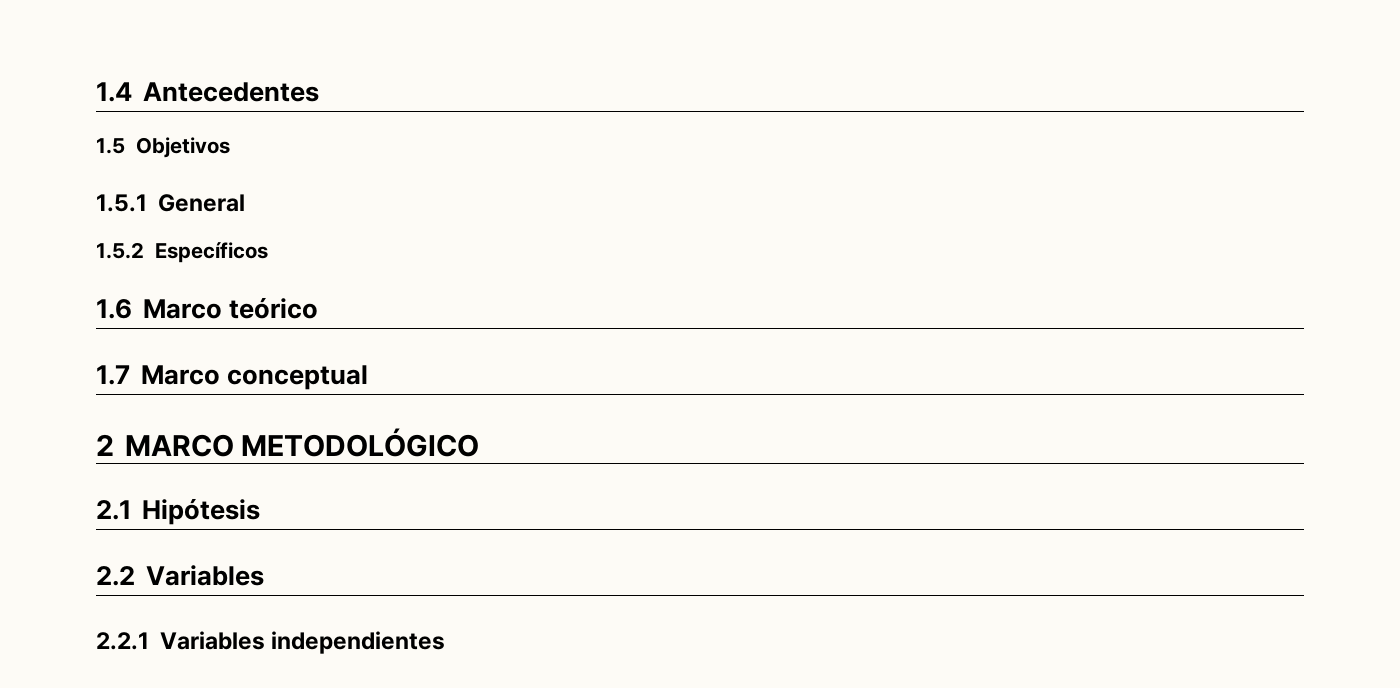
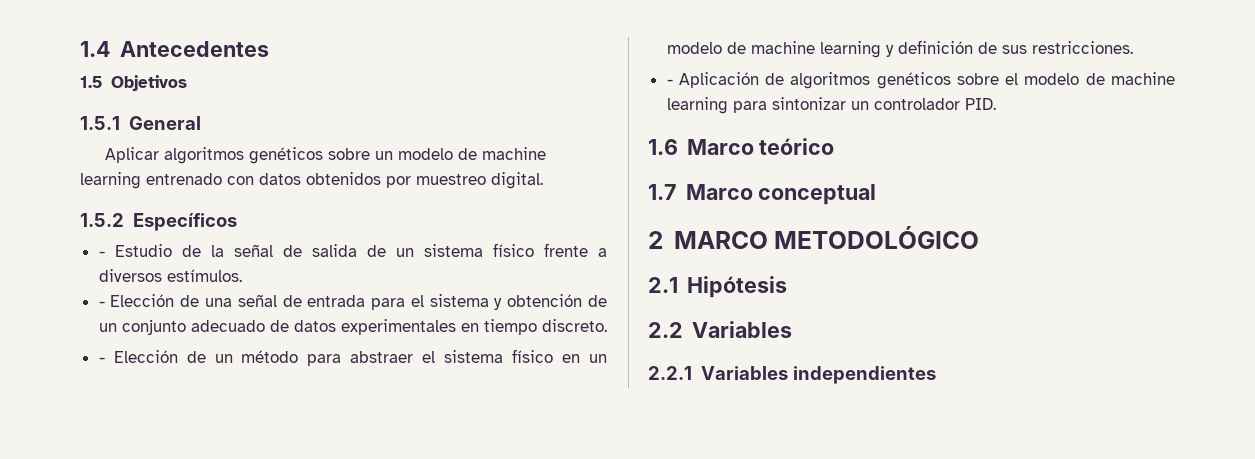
+ Aplicar algoritmos genéticos sobre un modelo de machine learning entrenado con datos obtenidos por muestreo digital.
  1.5.2 Específicos
+ - Estudio de la señal de salida de un sistema físico frente a diversos estímulos.
+ - Elección de una señal de entrada para el sistema y obtención de un conjunto adecuado de datos experimentales en tiempo discreto.
+ - Elección de un método para abstraer el sistema físico en un modelo de machine learning y definición de sus restricciones.
+ - Aplicación de algoritmos genéticos sobre el modelo de machine learning para sintonizar un controlador PID.

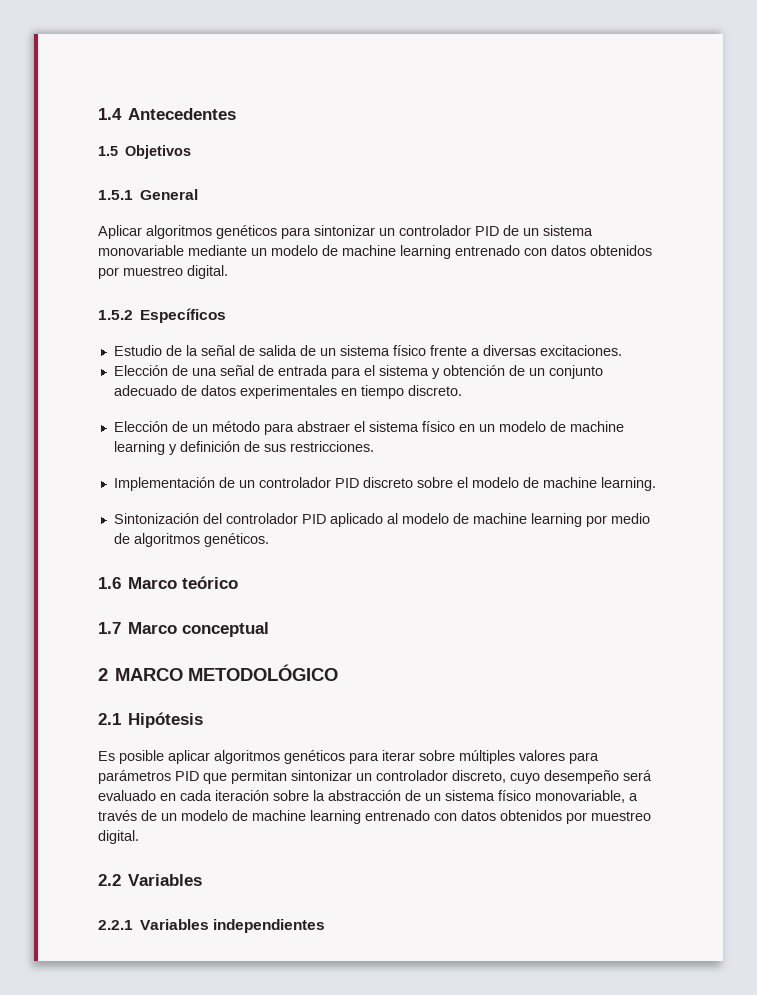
- Aplicar algoritmos genéticos sobre un modelo de machine learning entrenado con datos obtenidos por muestreo digital.
+ Aplicar algoritmos genéticos para sintonizar un controlador PID de un sistema monovariable mediante un modelo de machine learning entrenado con datos obtenidos por muestreo digital.
- - Estudio de la señal de salida de un sistema físico frente a diversos estímulos.
- - Elección de una señal de entrada para el sistema y obtención de un conjunto adecuado de datos experimentales en tiempo discreto.
+ Estudio de la señal de salida de un sistema físico frente a diversas excitaciones.
+ Elección de una señal de entrada para el sistema y obtención de un conjunto adecuado de datos experimentales en tiempo discreto.
- - Elección de un método para abstraer el sistema físico en un modelo de machine learning y definición de sus restricciones.
+ Elección de un método para abstraer el sistema físico en un modelo de machine learning y definición de sus restricciones.
- - Aplicación de algoritmos genéticos sobre el modelo de machine learning para sintonizar un controlador PID.
+ Implementación de un controlador PID discreto sobre el modelo de machine learning.
+ Sintonización del controlador PID aplicado al modelo de machine learning por medio de algoritmos genéticos.
+ Es posible aplicar algoritmos genéticos para iterar sobre múltiples valores para parámetros PID que permitan sintonizar un controlador discreto, cuyo desempeño será evaluado en cada iteración sobre la abstracción de un sistema físico monovariable, a través de un modelo de machine learning entrenado con datos obtenidos por muestreo digital.

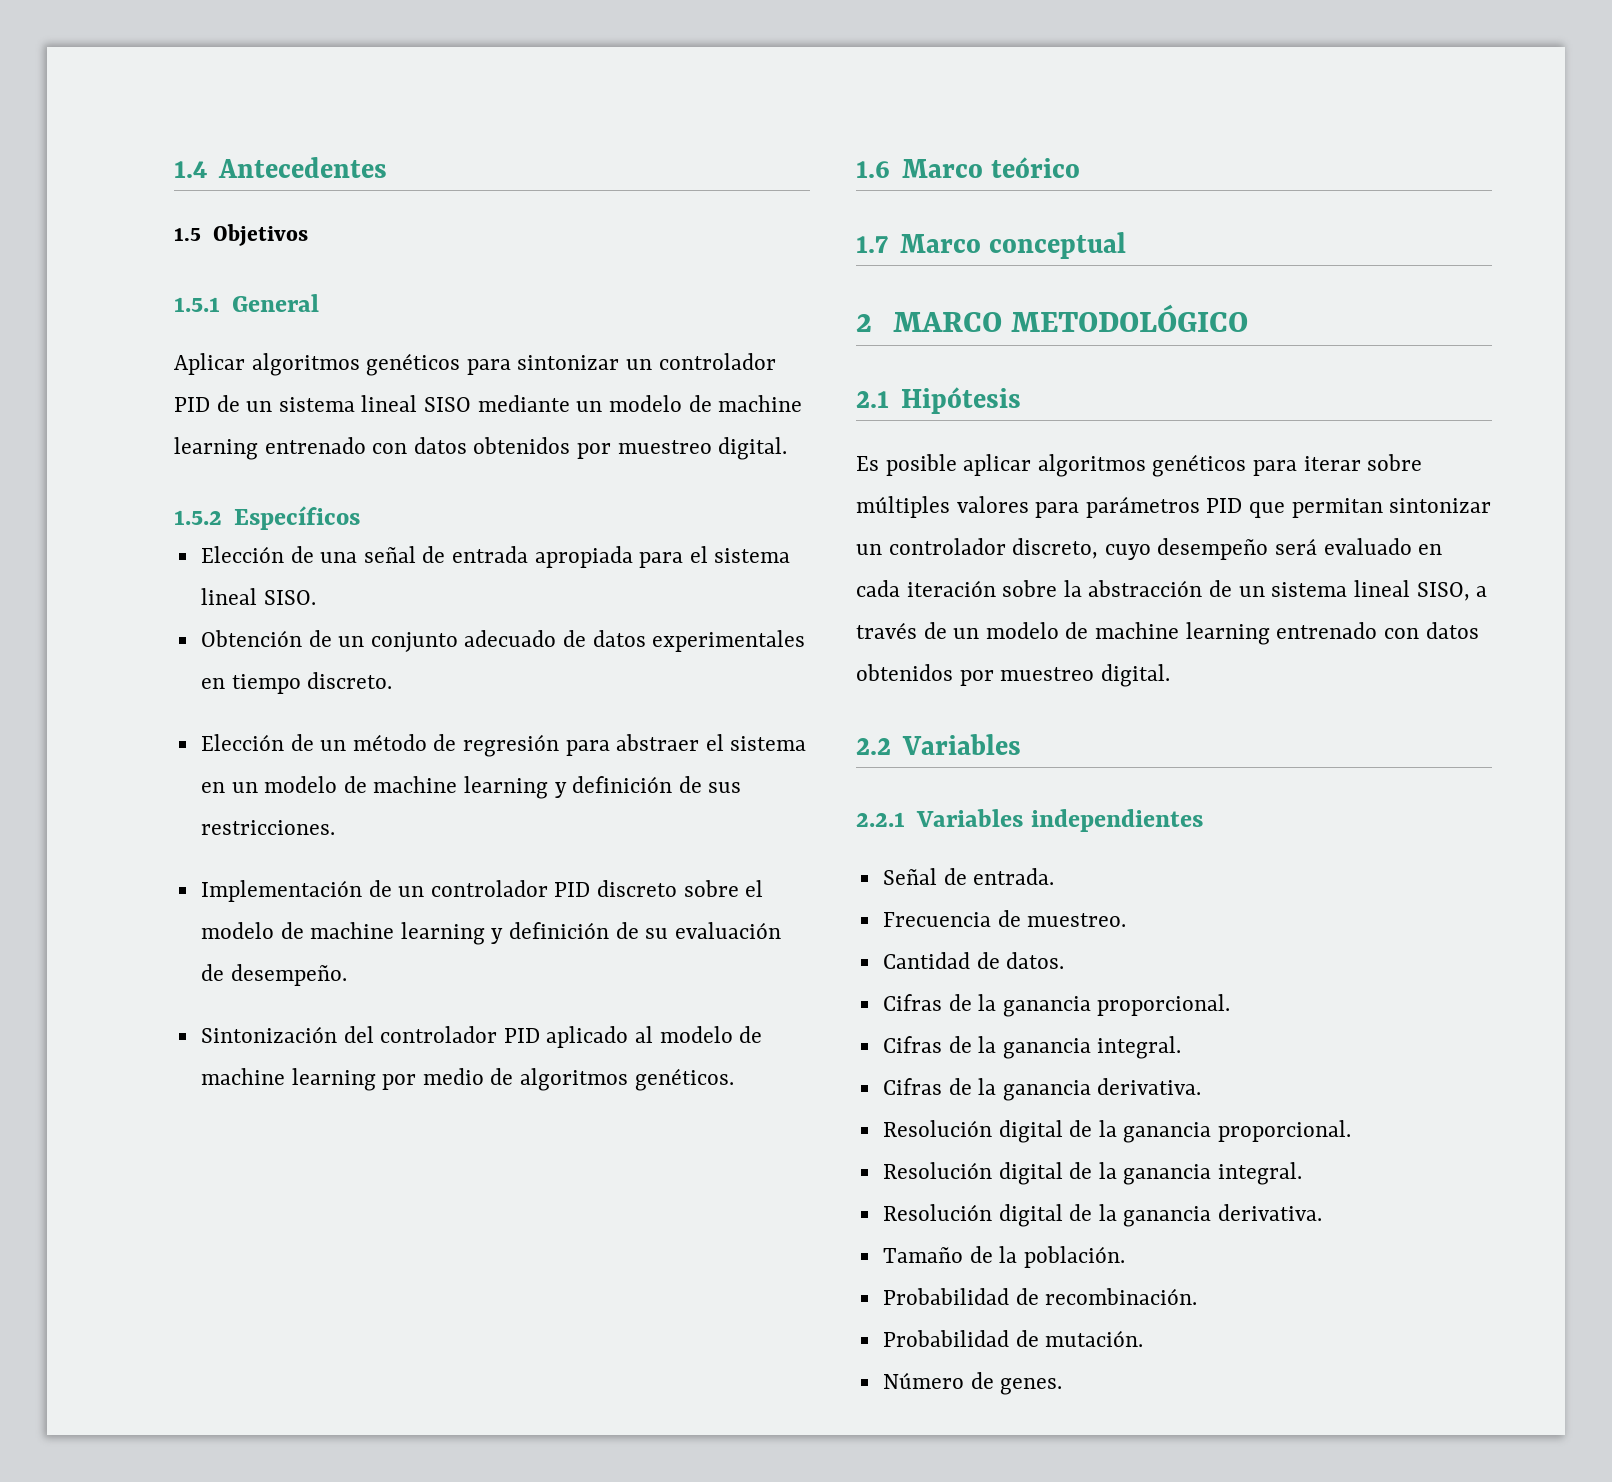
- Aplicar algoritmos genéticos para sintonizar un controlador PID de un sistema monovariable mediante un modelo de machine learning entrenado con datos obtenidos por muestreo digital.
+ Aplicar algoritmos genéticos para sintonizar un controlador PID de un sistema lineal SISO mediante un modelo de machine learning entrenado con datos obtenidos por muestreo digital.
- Estudio de la señal de salida de un sistema físico frente a diversas excitaciones.
- Elección de una señal de entrada para el sistema y obtención de un conjunto adecuado de datos experimentales en tiempo discreto.
+ Elección de una señal de entrada apropiada para el sistema lineal SISO.
+ Obtención de un conjunto adecuado de datos experimentales en tiempo discreto.
- Elección de un método para abstraer el sistema físico en un modelo de machine learning y definición de sus restricciones.
+ Elección de un método de regresión para abstraer el sistema en un modelo de machine learning y definición de sus restricciones.
- Implementación de un controlador PID discreto sobre el modelo de machine learning.
+ Implementación de un controlador PID discreto sobre el modelo de machine learning y definición de su evaluación de desempeño.
- Es posible aplicar algoritmos genéticos para iterar sobre múltiples valores para parámetros PID que permitan sintonizar un controlador discreto, cuyo desempeño será evaluado en cada iteración sobre la abstracción de un sistema físico monovariable, a través de un modelo de machine learning entrenado con datos obtenidos por muestreo digital.
+ Es posible aplicar algoritmos genéticos para iterar sobre múltiples valores para parámetros PID que permitan sintonizar un controlador discreto, cuyo desempeño será evaluado en cada iteración sobre la abstracción de un sistema lineal SISO, a través de un modelo de machine learning entrenado con datos obtenidos por muestreo digital.
+ Señal de entrada.
+ Frecuencia de muestreo.
+ Cantidad de datos.
+ Cifras de la ganancia proporcional.
+ Cifras de la ganancia integral.
+ Cifras de la ganancia derivativa.
+ Resolución digital de la ganancia proporcional.
+ Resolución digital de la ganancia integral.
+ Resolución digital de la ganancia derivativa.
+ Tamaño de la población.
+ Probabilidad de recombinación.
+ Probabilidad de mutación.
+ Número de genes.

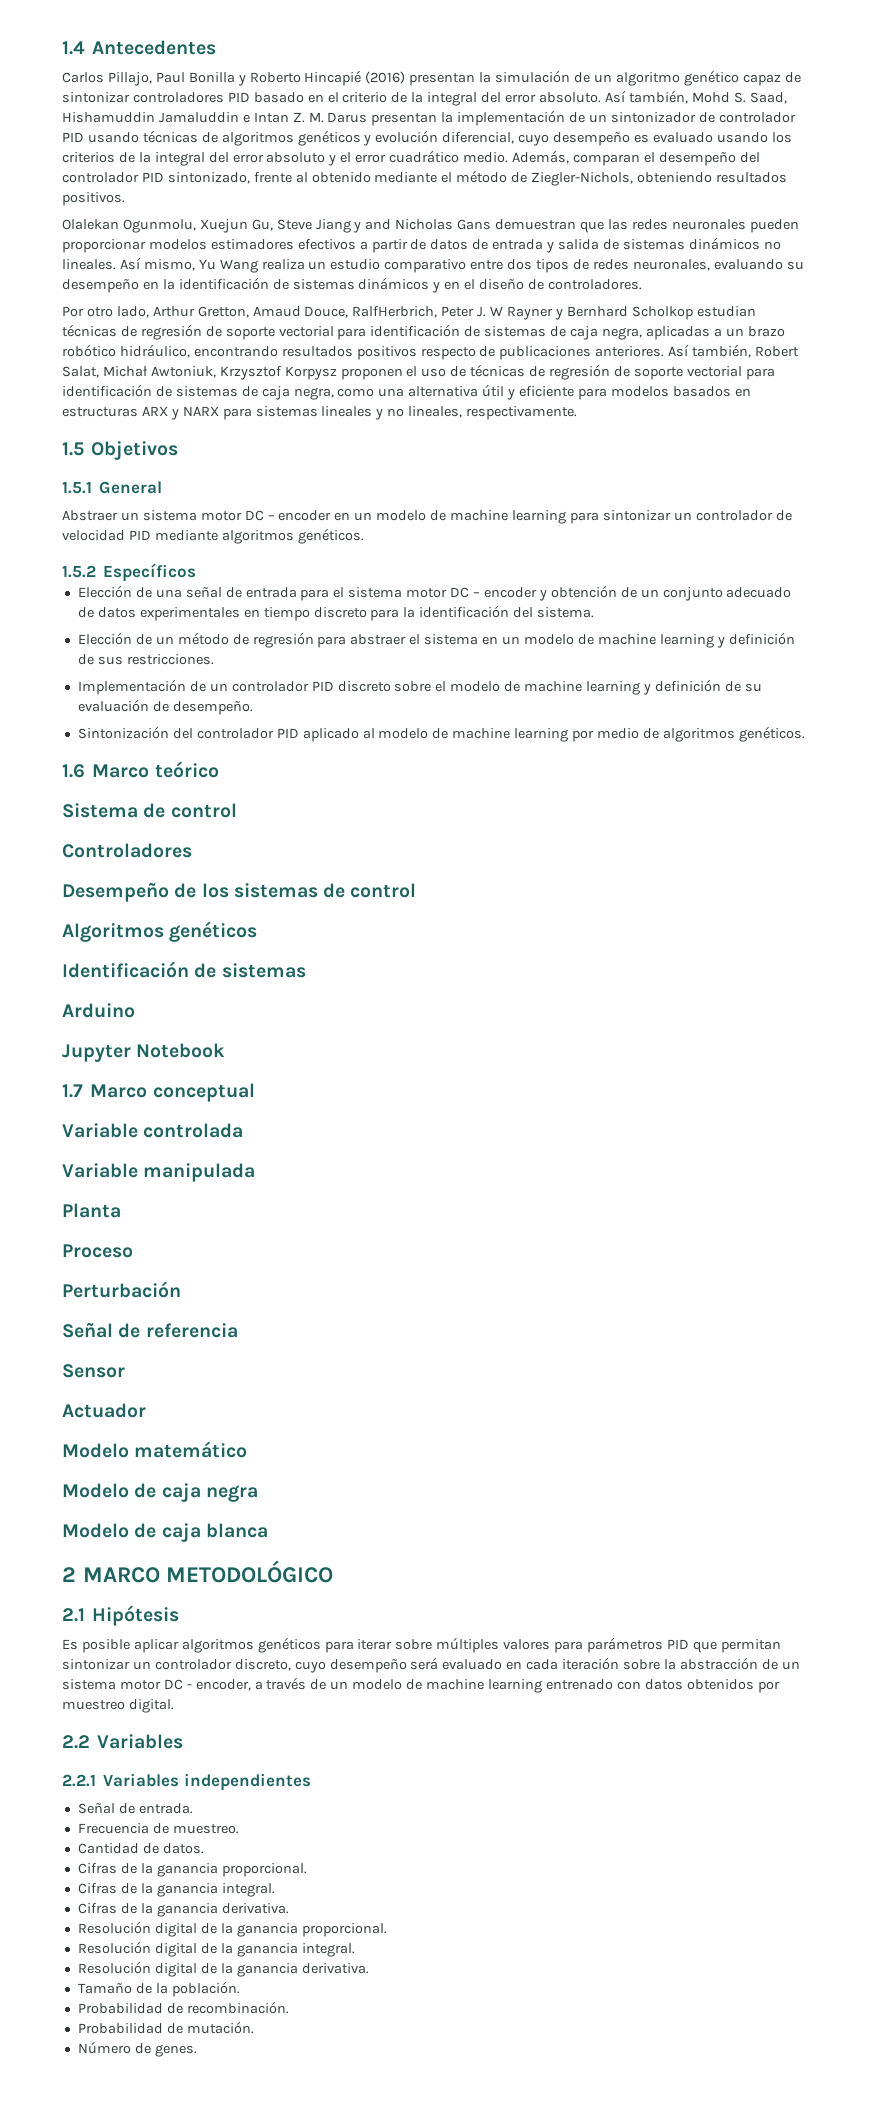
+ Carlos Pillajo, Paul Bonilla y Roberto Hincapié (2016) presentan la simulación de un algoritmo genético capaz de sintonizar controladores PID basado en el criterio de la integral del error absoluto. Así también, Mohd S. Saad, Hishamuddin Jamaluddin e Intan Z. M. Darus presentan la implementación de un sintonizador de controlador PID usando técnicas de algoritmos genéticos y evolución diferencial, cuyo desempeño es evaluado usando los criterios de la integral del error absoluto y el error cuadrático medio. Además, comparan el desempeño del controlador PID sintonizado, frente al obtenido mediante el método de Ziegler-Nichols, obteniendo resultados positivos.
+ Olalekan Ogunmolu, Xuejun Gu, Steve Jiang y and Nicholas Gans demuestran que las redes neuronales pueden proporcionar modelos estimadores efectivos a partir de datos de entrada y salida de sistemas dinámicos no lineales. Así mismo, Yu Wang realiza un estudio comparativo entre dos tipos de redes neuronales, evaluando su desempeño en la identificación de sistemas dinámicos y en el diseño de controladores.
+ Por otro lado, Arthur Gretton, Amaud Douce, RalfHerbrich, Peter J. W Rayner y Bernhard Scholkop estudian técnicas de regresión de soporte vectorial para identificación de sistemas de caja negra, aplicadas a un brazo robótico hidráulico, encontrando resultados positivos respecto de publicaciones anteriores. Así también, Robert Salat, Michał Awtoniuk, Krzysztof Korpysz proponen el uso de técnicas de regresión de soporte vectorial para identificación de sistemas de caja negra, como una alternativa útil y eficiente para modelos basados en estructuras ARX y NARX para sistemas lineales y no lineales, respectivamente.
  1.5 Objetivos
  1.5.1 General
- Aplicar algoritmos genéticos para sintonizar un controlador PID de un sistema lineal SISO mediante un modelo de machine learning entrenado con datos obtenidos por muestreo digital.
+ Abstraer un sistema motor DC – encoder en un modelo de machine learning para sintonizar un controlador de velocidad PID mediante algoritmos genéticos.
- Elección de una señal de entrada apropiada para el sistema lineal SISO.
- Obtención de un conjunto adecuado de datos experimentales en tiempo discreto.
+ Elección de una señal de entrada para el sistema motor DC – encoder y obtención de un conjunto adecuado de datos experimentales en tiempo discreto para la identificación del sistema.
+ Sistema de control
+ Controladores
+ Desempeño de los sistemas de control
+ Algoritmos genéticos
+ Identificación de sistemas
+ Arduino
+ Jupyter Notebook
  1.7 Marco conceptual
+ Variable controlada
+ Variable manipulada
+ Planta
+ Proceso
+ Perturbación
+ Señal de referencia
+ Sensor
+ Actuador
+ Modelo matemático
+ Modelo de caja negra
+ Modelo de caja blanca
- Es posible aplicar algoritmos genéticos para iterar sobre múltiples valores para parámetros PID que permitan sintonizar un controlador discreto, cuyo desempeño será evaluado en cada iteración sobre la abstracción de un sistema lineal SISO, a través de un modelo de machine learning entrenado con datos obtenidos por muestreo digital.
+ Es posible aplicar algoritmos genéticos para iterar sobre múltiples valores para parámetros PID que permitan sintonizar un controlador discreto, cuyo desempeño será evaluado en cada iteración sobre la abstracción de un sistema motor DC - encoder, a través de un modelo de machine learning entrenado con datos obtenidos por muestreo digital.

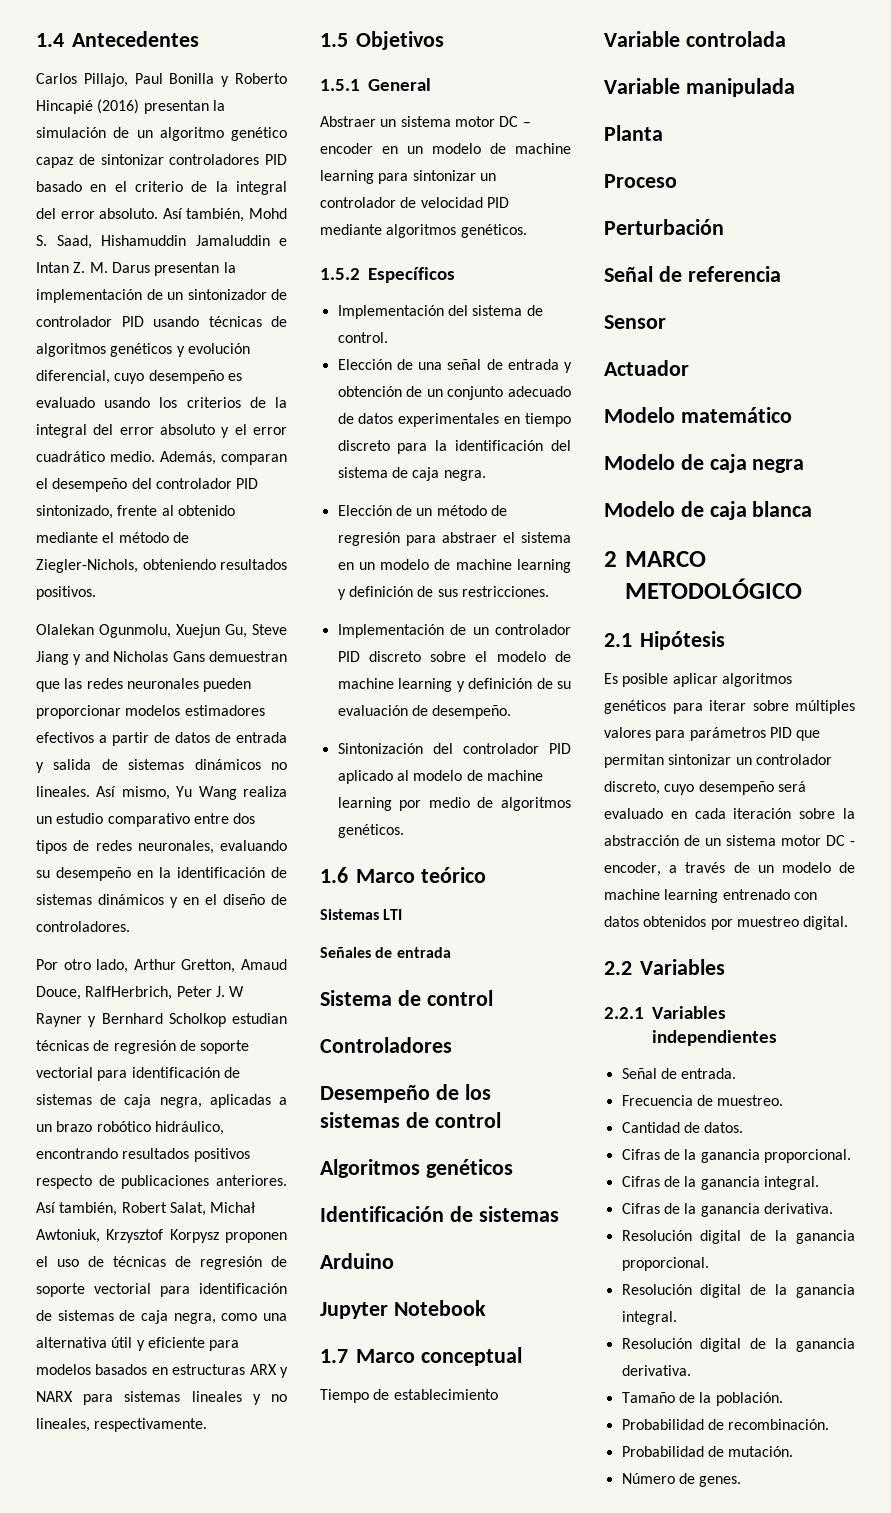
+ Implementación del sistema de control.
- Elección de una señal de entrada para el sistema motor DC – encoder y obtención de un conjunto adecuado de datos experimentales en tiempo discreto para la identificación del sistema.
+ Elección de una señal de entrada y obtención de un conjunto adecuado de datos experimentales en tiempo discreto para la identificación del sistema de caja negra.
+ Sistemas LTI
+ Señales de entrada
+ Tiempo de establecimiento

